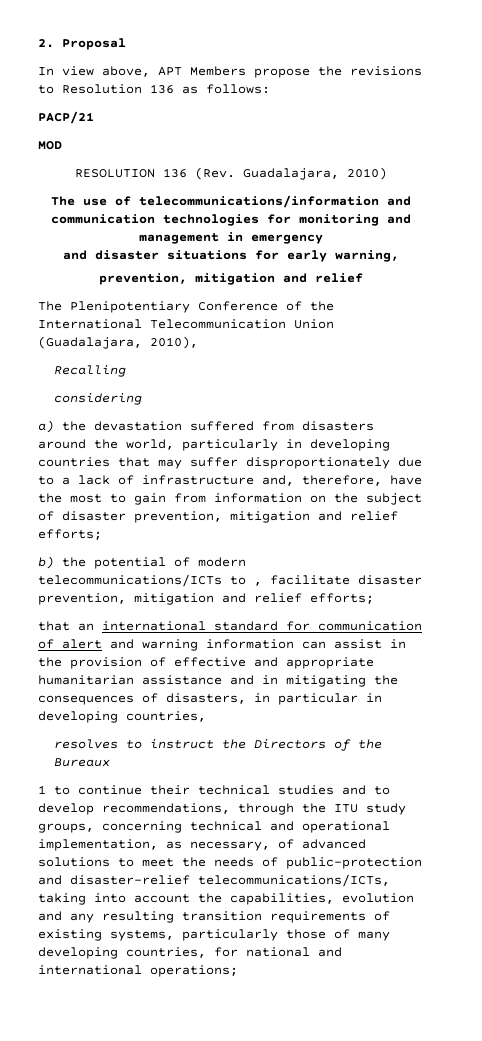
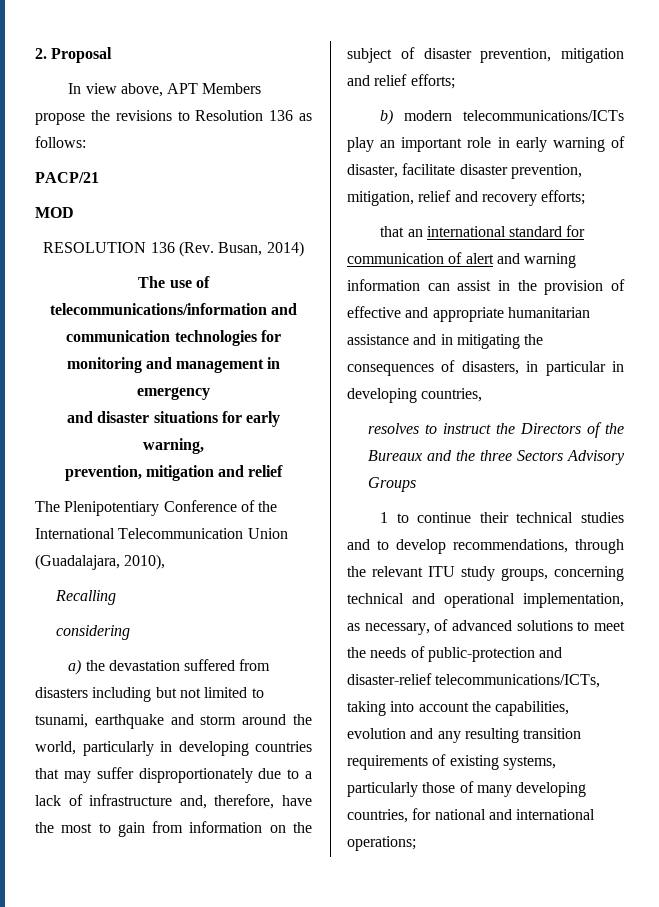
- RESOLUTION 136 (Rev. Guadalajara, 2010)
+ RESOLUTION 136 (Rev. Busan, 2014)
- a) the devastation suffered from disasters around the world, particularly in developing countries that may suffer disproportionately due to a lack of infrastructure and, therefore, have the most to gain from information on the subject of disaster prevention, mitigation and relief efforts;
+ a) the devastation suffered from disasters including but not limited to tsunami, earthquake and storm around the world, particularly in developing countries that may suffer disproportionately due to a lack of infrastructure and, therefore, have the most to gain from information on the subject of disaster prevention, mitigation and relief efforts;
- b) the potential of modern telecommunications/ICTs to , facilitate disaster prevention, mitigation and relief efforts;
+ b) modern telecommunications/ICTs play an important role in early warning of disaster, facilitate disaster prevention, mitigation, relief and recovery efforts;
- resolves to instruct the Directors of the Bureaux
+ resolves to instruct the Directors of the Bureaux and the three Sectors Advisory Groups
- 1 to continue their technical studies and to develop recommendations, through the ITU study groups, concerning technical and operational implementation, as necessary, of advanced solutions to meet the needs of public-protection and disaster-relief telecommunications/ICTs, taking into account the capabilities, evolution and any resulting transition requirements of existing systems, particularly those of many developing countries, for national and international operations;
+ 1 to continue their technical studies and to develop recommendations, through the relevant ITU study groups, concerning technical and operational implementation, as necessary, of advanced solutions to meet the needs of public-protection and disaster-relief telecommunications/ICTs, taking into account the capabilities, evolution and any resulting transition requirements of existing systems, particularly those of many developing countries, for national and international operations;

